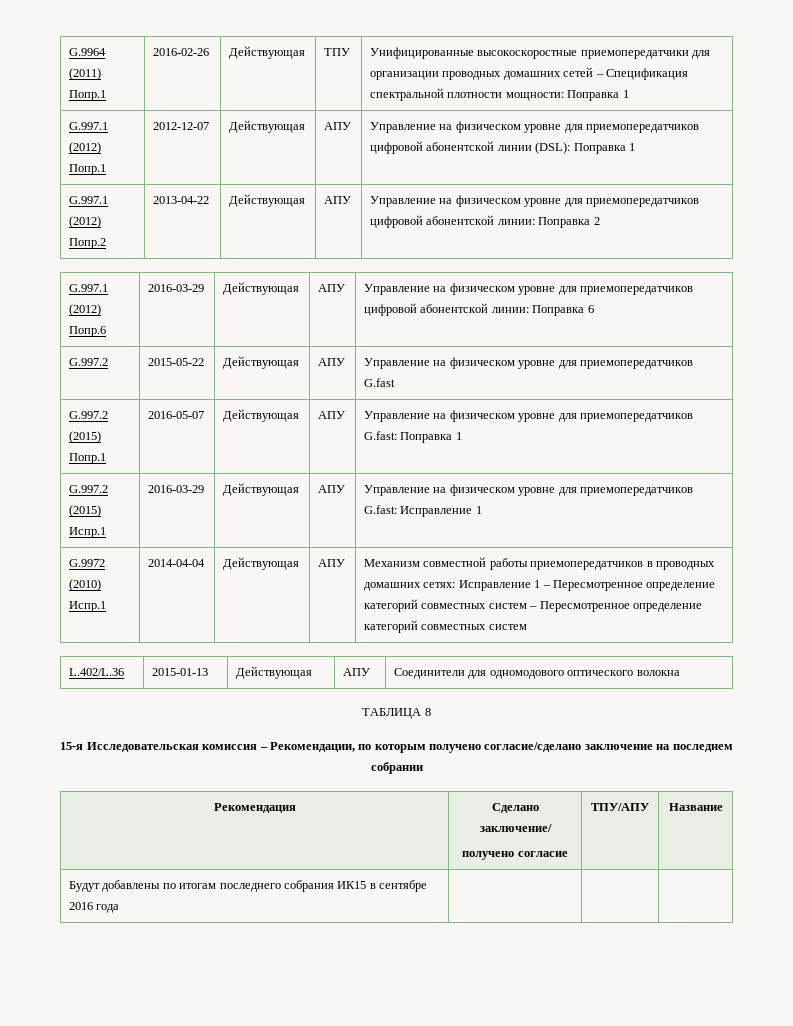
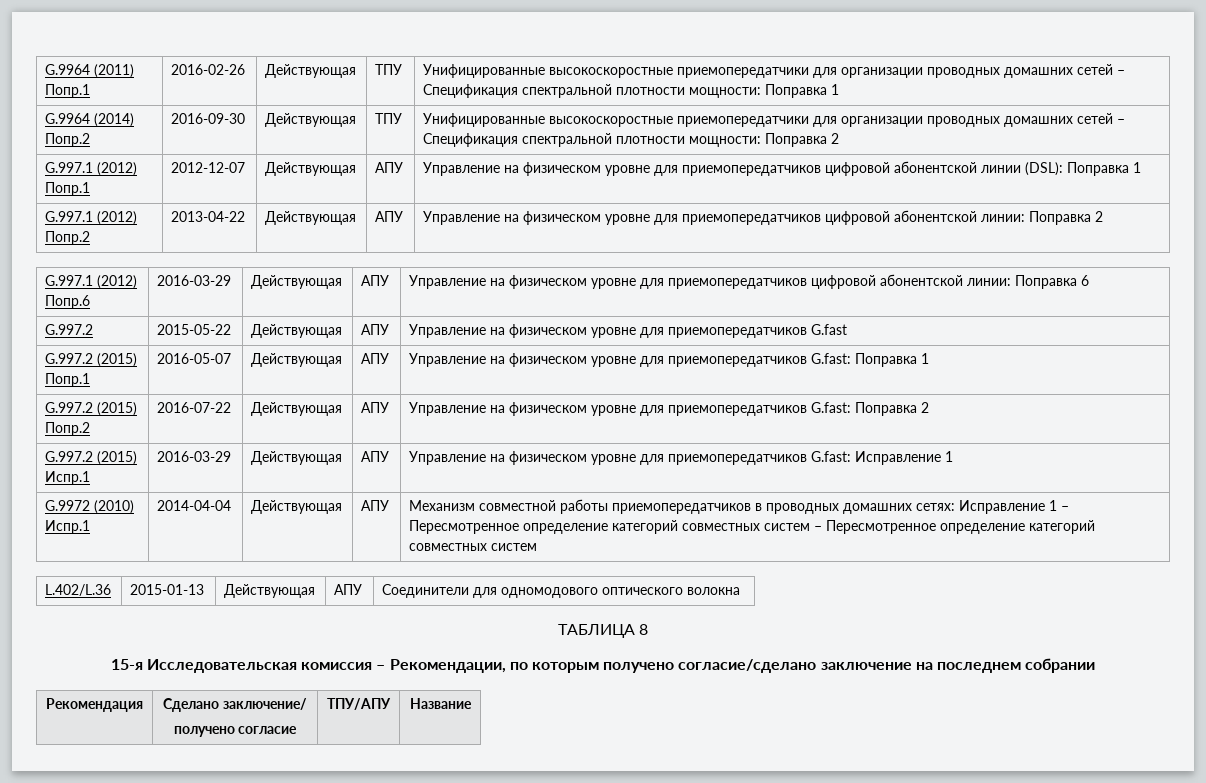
+ G.9964 (2014) Попр.2 | 2016-09-30 | Действующая | ТПУ | Унифицированные высокоскоростные приемопередатчики для организации проводных домашних сетей – Спецификация спектральной плотности мощности: Поправка 2
+ G.997.2 (2015) Попр.2 | 2016-07-22 | Действующая | АПУ | Управление на физическом уровне для приемопередатчиков G.fast: Поправка 2
- Будут добавлены по итогам последнего собрания ИК15 в сентябре 2016 года | | |

